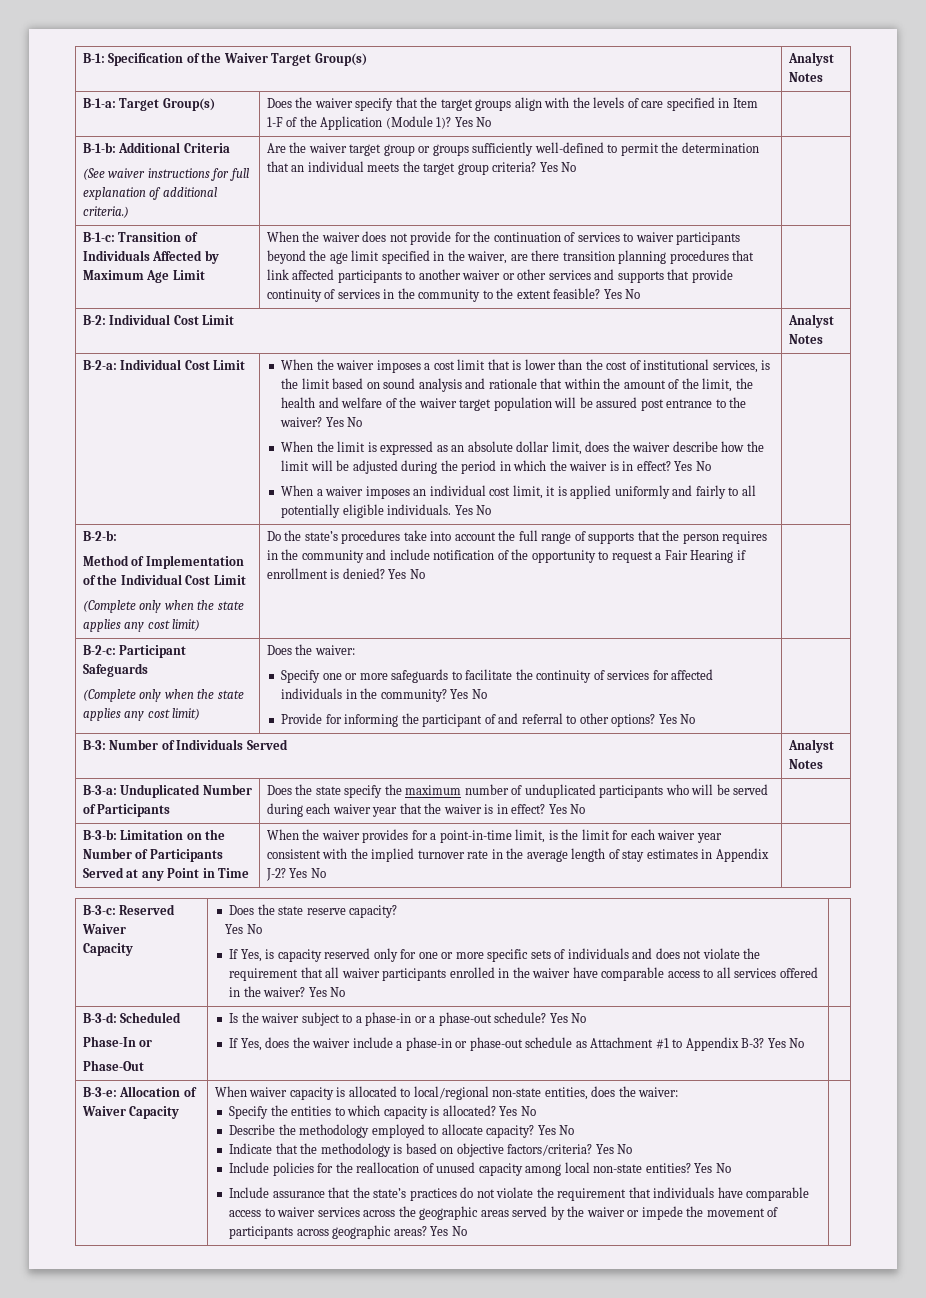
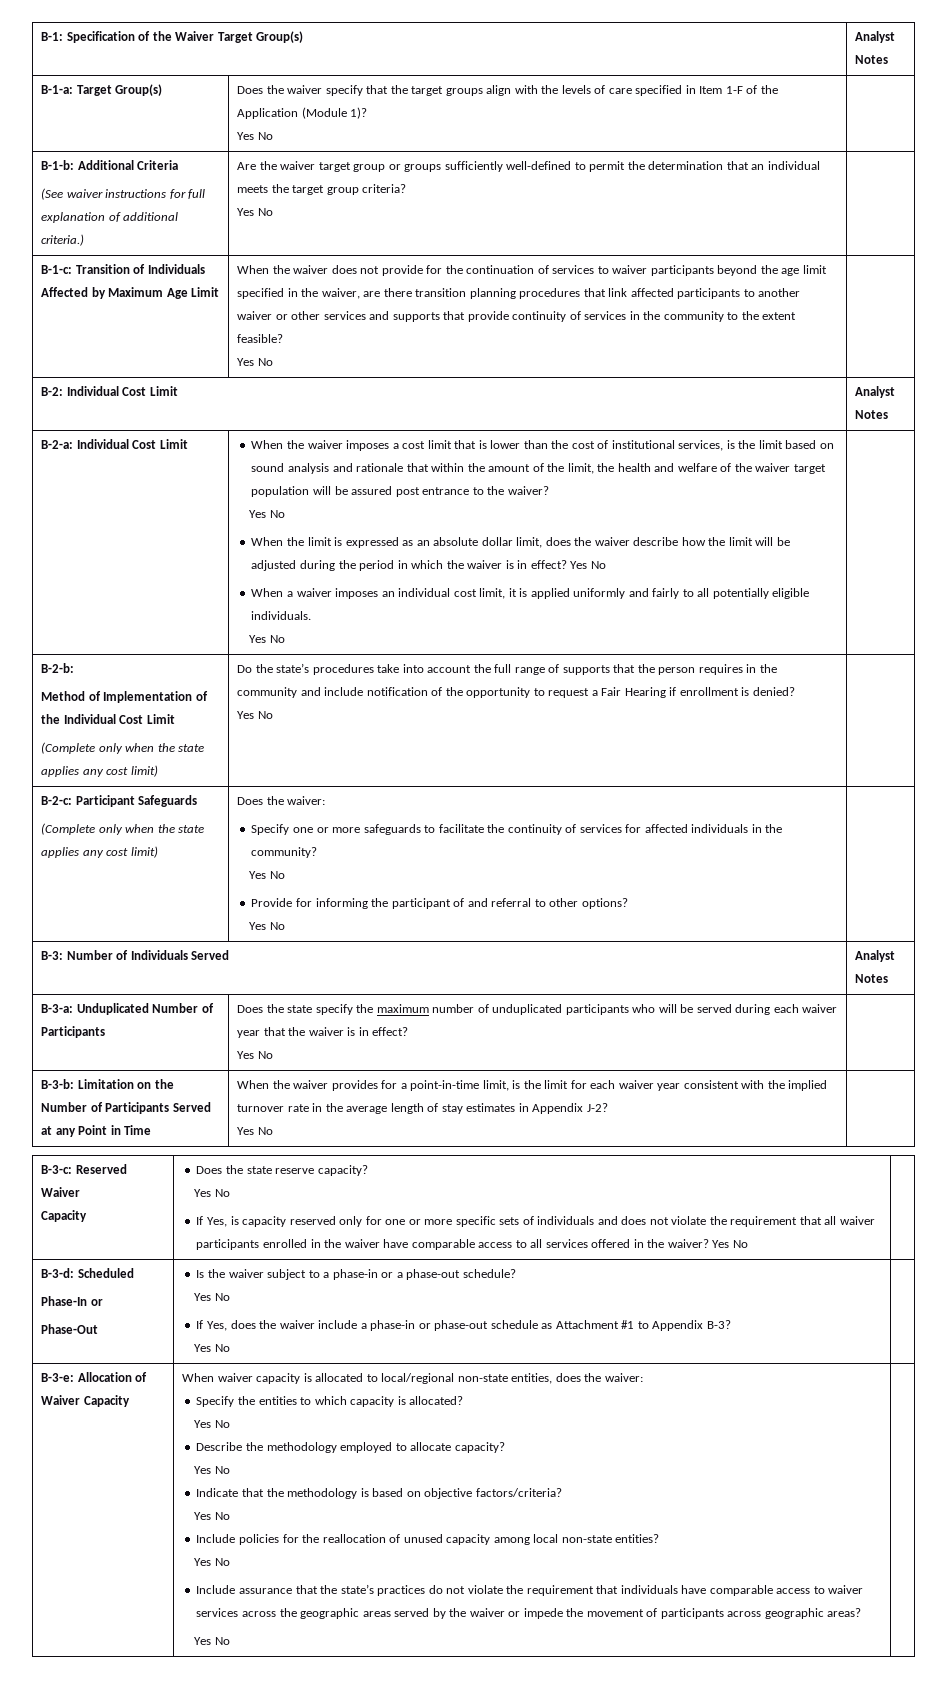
- B-1-a: Target Group(s) | Does the waiver specify that the target groups align with the levels of care specified in Item 1-F of the Application (Module 1)? Yes No |
+ B-1-a: Target Group(s) | Does the waiver specify that the target groups align with the levels of care specified in Item 1-F of the Application (Module 1)?
+ Yes No |
  B-1-b: Additional Criteria
- (See waiver instructions for full explanation of additional criteria.) | Are the waiver target group or groups sufficiently well-defined to permit the determination that an individual meets the target group criteria? Yes No |
+ (See waiver instructions for full explanation of additional criteria.) | Are the waiver target group or groups sufficiently well-defined to permit the determination that an individual meets the target group criteria?
+ Yes No |
- When the waiver does not provide for the continuation of services to waiver participants beyond the age limit specified in the waiver, are there transition planning procedures that link affected participants to another waiver or other services and supports that provide continuity of services in the community to the extent feasible? Yes No
+ When the waiver does not provide for the continuation of services to waiver participants beyond the age limit specified in the waiver, are there transition planning procedures that link affected participants to another waiver or other services and supports that provide continuity of services in the community to the extent feasible?
+ Yes No
- When the waiver imposes a cost limit that is lower than the cost of institutional services, is the limit based on sound analysis and rationale that within the amount of the limit, the health and welfare of the waiver target population will be assured post entrance to the waiver? Yes No
+ When the waiver imposes a cost limit that is lower than the cost of institutional services, is the limit based on sound analysis and rationale that within the amount of the limit, the health and welfare of the waiver target population will be assured post entrance to the waiver?
+ Yes No
- When a waiver imposes an individual cost limit, it is applied uniformly and fairly to all potentially eligible individuals. Yes No
+ When a waiver imposes an individual cost limit, it is applied uniformly and fairly to all potentially eligible individuals.
+ Yes No
- Do the state’s procedures take into account the full range of supports that the person requires in the community and include notification of the opportunity to request a Fair Hearing if enrollment is denied? Yes No
+ Do the state’s procedures take into account the full range of supports that the person requires in the community and include notification of the opportunity to request a Fair Hearing if enrollment is denied?
+ Yes No
- Specify one or more safeguards to facilitate the continuity of services for affected individuals in the community? Yes No
+ Specify one or more safeguards to facilitate the continuity of services for affected individuals in the community?
+ Yes No
- Provide for informing the participant of and referral to other options? Yes No
+ Provide for informing the participant of and referral to other options?
+ Yes No
- B-3-a: Unduplicated Number of Participants | Does the state specify the maximum number of unduplicated participants who will be served during each waiver year that the waiver is in effect? Yes No |
+ B-3-a: Unduplicated Number of Participants | Does the state specify the maximum number of unduplicated participants who will be served during each waiver year that the waiver is in effect?
+ Yes No |
- When the waiver provides for a point-in-time limit, is the limit for each waiver year consistent with the implied turnover rate in the average length of stay estimates in Appendix J-2? Yes No
+ When the waiver provides for a point-in-time limit, is the limit for each waiver year consistent with the implied turnover rate in the average length of stay estimates in Appendix J-2?
+ Yes No
  B-3-d: Scheduled
  Phase-In or
- Phase-Out | Is the waiver subject to a phase-in or a phase-out schedule? Yes No
- If Yes, does the waiver include a phase-in or phase-out schedule as Attachment #1 to Appendix B-3? Yes No |
+ Phase-Out | Is the waiver subject to a phase-in or a phase-out schedule?
+ Yes No
+ If Yes, does the waiver include a phase-in or phase-out schedule as Attachment #1 to Appendix B-3?
+ Yes No |
- Specify the entities to which capacity is allocated? Yes No
+ Specify the entities to which capacity is allocated?
+ Yes No
- Describe the methodology employed to allocate capacity? Yes No
+ Describe the methodology employed to allocate capacity?
+ Yes No
- Indicate that the methodology is based on objective factors/criteria? Yes No
+ Indicate that the methodology is based on objective factors/criteria?
+ Yes No
- Include policies for the reallocation of unused capacity among local non-state entities? Yes No
+ Include policies for the reallocation of unused capacity among local non-state entities?
+ Yes No
- Include assurance that the state’s practices do not violate the requirement that individuals have comparable access to waiver services across the geographic areas served by the waiver or impede the movement of participants across geographic areas? Yes No
+ Include assurance that the state’s practices do not violate the requirement that individuals have comparable access to waiver services across the geographic areas served by the waiver or impede the movement of participants across geographic areas?
+ Yes No

